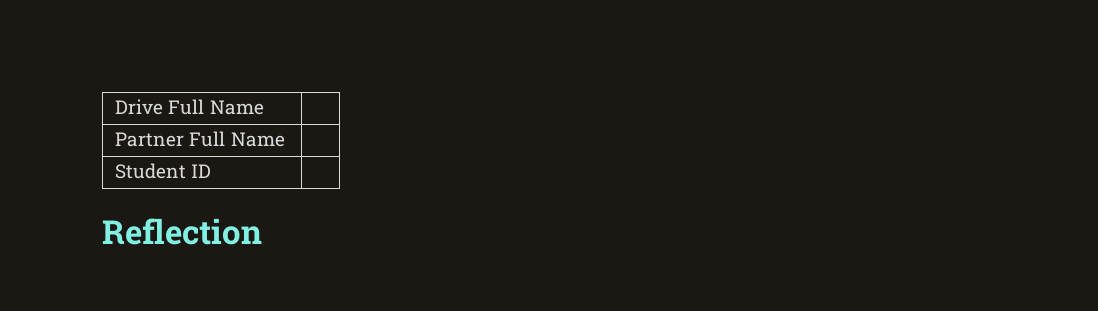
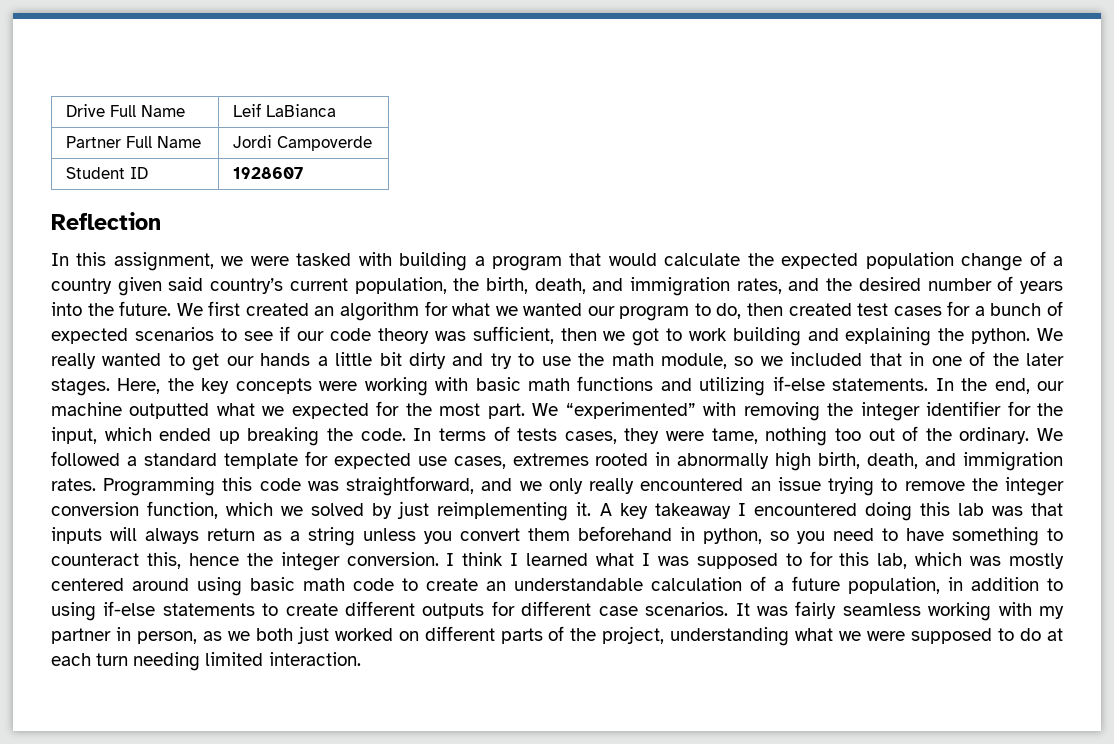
- Drive Full Name |
+ Drive Full Name | Leif LaBianca
- Partner Full Name |
+ Partner Full Name | Jordi Campoverde
- Student ID |
+ Student ID | 1928607
+ In this assignment, we were tasked with building a program that would calculate the expected population change of a country given said country’s current population, the birth, death, and immigration rates, and the desired number of years into the future. We first created an algorithm for what we wanted our program to do, then created test cases for a bunch of expected scenarios to see if our code theory was sufficient, then we got to work building and explaining the python. We really wanted to get our hands a little bit dirty and try to use the math module, so we included that in one of the later stages. Here, the key concepts were working with basic math functions and utilizing if-else statements. In the end, our machine outputted what we expected for the most part. We “experimented” with removing the integer identifier for the input, which ended up breaking the code. In terms of tests cases, they were tame, nothing too out of the ordinary. We followed a standard template for expected use cases, extremes rooted in abnormally high birth, death, and immigration rates. Programming this code was straightforward, and we only really encountered an issue trying to remove the integer conversion function, which we solved by just reimplementing it. A key takeaway I encountered doing this lab was that inputs will always return as a string unless you convert them beforehand in python, so you need to have something to counteract this, hence the integer conversion. I think I learned what I was supposed to for this lab, which was mostly centered around using basic math code to create an understandable calculation of a future population, in addition to using if-else statements to create different outputs for different case scenarios. It was fairly seamless working with my partner in person, as we both just worked on different parts of the project, understanding what we were supposed to do at each turn needing limited interaction.

